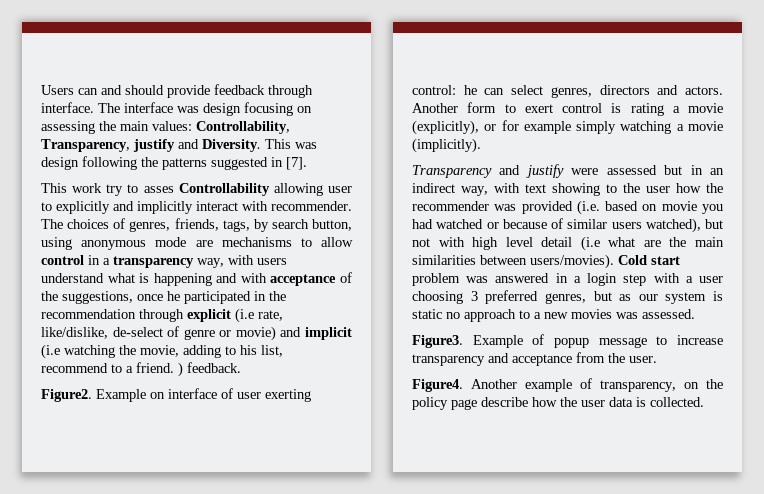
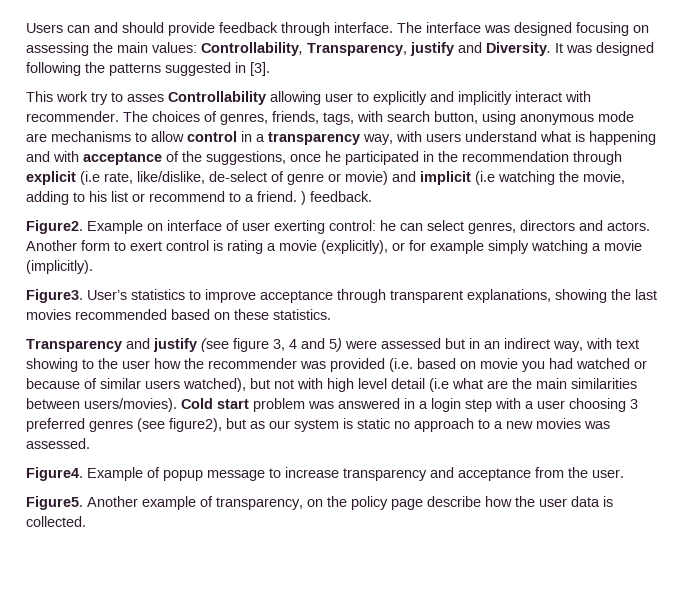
- The interface was design focusing on assessing the main values: Controllability, Transparency, justify and Diversity.
+ The interface was designed focusing on assessing the main values: Controllability, Transparency, justify and Diversity.
- This was design following the patterns suggested in [7].
+ It was designed following the patterns suggested in [3].
- The choices of genres, friends, tags, by search button, using anonymous mode are mechanisms to allow control in a transparency way, with users understand what is happening and with acceptance of the suggestions, once he participated in the recommendation through explicit (i.e rate, like/dislike, de-select of genre or movie) and implicit (i.e watching the movie, adding to his list, recommend to a friend. ) feedback.
+ The choices of genres, friends, tags, with search button, using anonymous mode are mechanisms to allow control in a transparency way, with users understand what is happening and with acceptance of the suggestions, once he participated in the recommendation through explicit (i.e rate, like/dislike, de-select of genre or movie) and implicit (i.e watching the movie, adding to his list or recommend to a friend. ) feedback.
- Transparency and justify were assessed but in an indirect way, with text showing to the user how the recommender was provided (i.e. based on movie you had watched or because of similar users watched), but not with high level detail (i.e what are the main similarities between users/movies).
+ Figure3. User’s statistics to improve acceptance through transparent explanations, showing the last movies recommended based on these statistics.
+ Transparency and justify (see figure 3, 4 and 5) were assessed but in an indirect way, with text showing to the user how the recommender was provided (i.e. based on movie you had watched or because of similar users watched), but not with high level detail (i.e what are the main similarities between users/movies).
- Cold start problem was answered in a login step with a user choosing 3 preferred genres, but as our system is static no approach to a new movies was assessed.
+ Cold start problem was answered in a login step with a user choosing 3 preferred genres (see figure2), but as our system is static no approach to a new movies was assessed.
- Figure3.
+ Figure4.
- Figure4.
+ Figure5.

